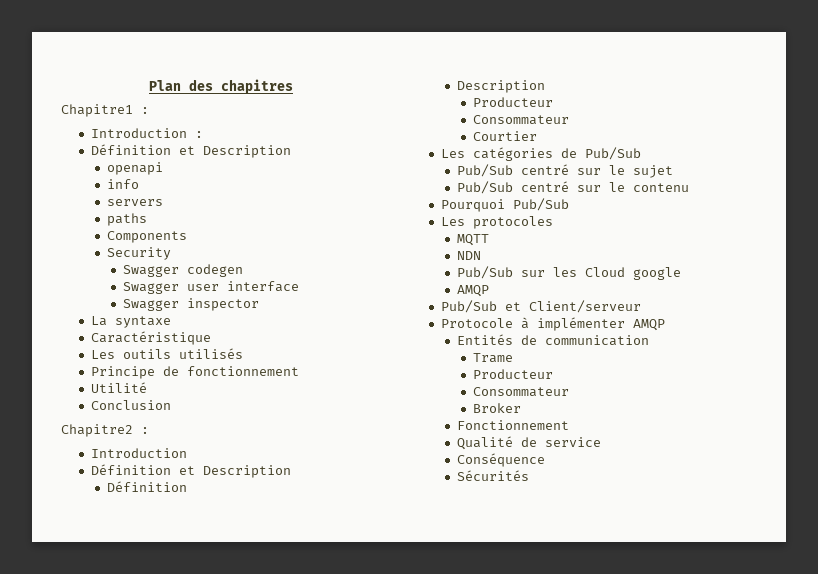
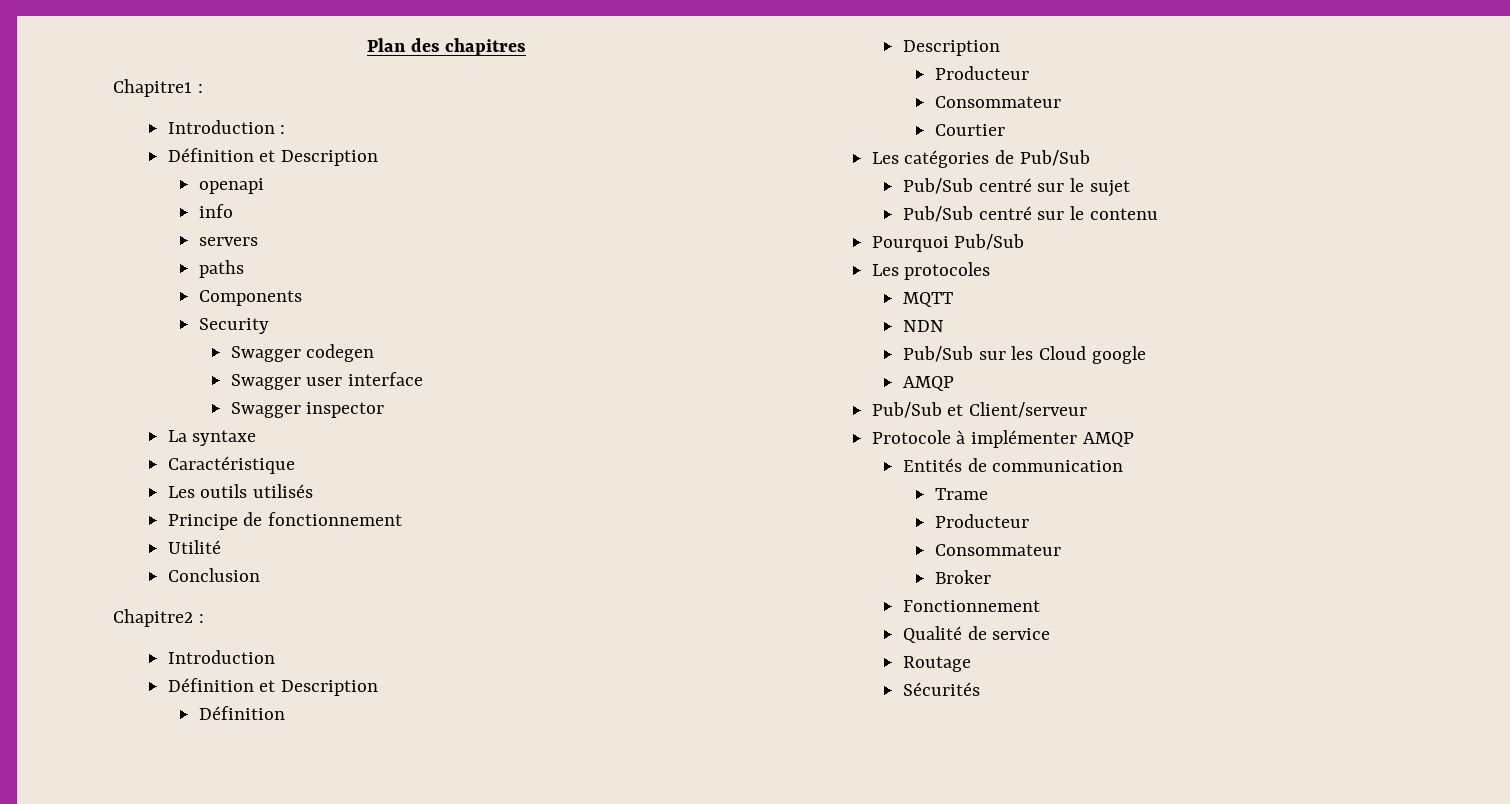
- Conséquence
+ Routage

